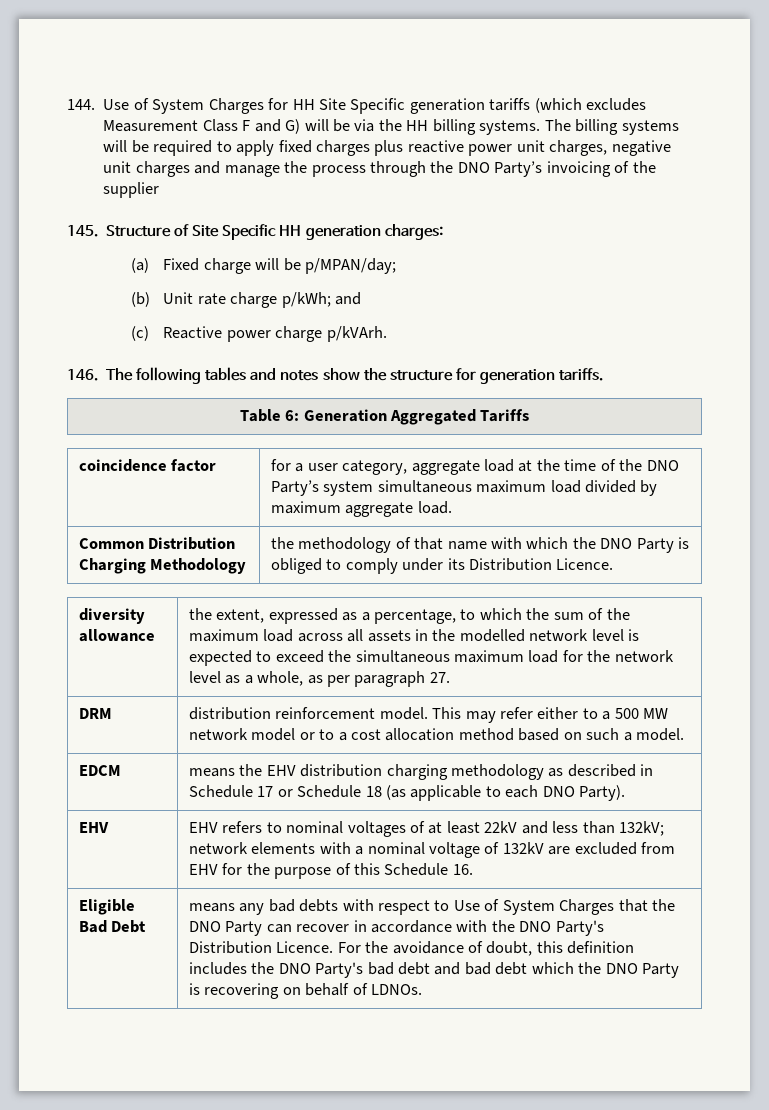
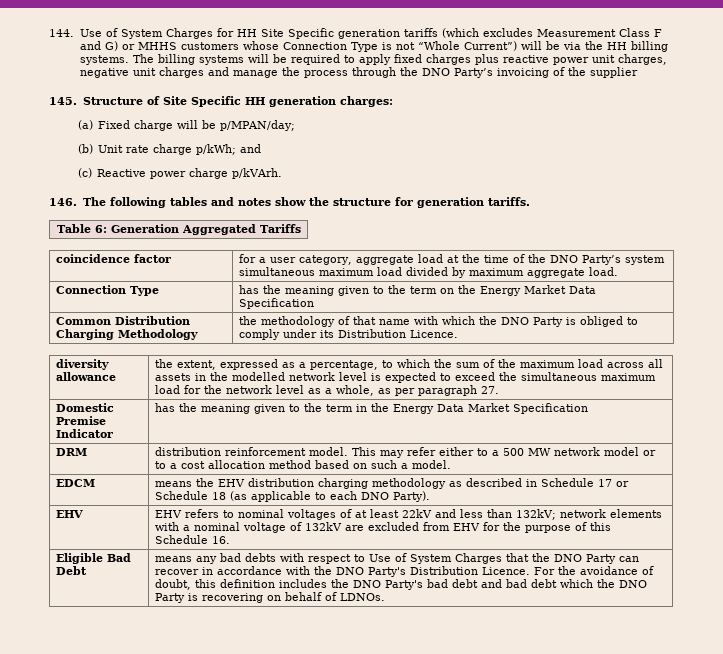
- 144. Use of System Charges for HH Site Specific generation tariffs (which excludes Measurement Class F and G) will be via the HH billing systems.
+ 144. Use of System Charges for HH Site Specific generation tariffs (which excludes Measurement Class F and G) or MHHS customers whose Connection Type is not “Whole Current”) will be via the HH billing systems.
+ Connection Type | has the meaning given to the term on the Energy Market Data Specification
+ Domestic Premise Indicator | has the meaning given to the term in the Energy Data Market Specification

